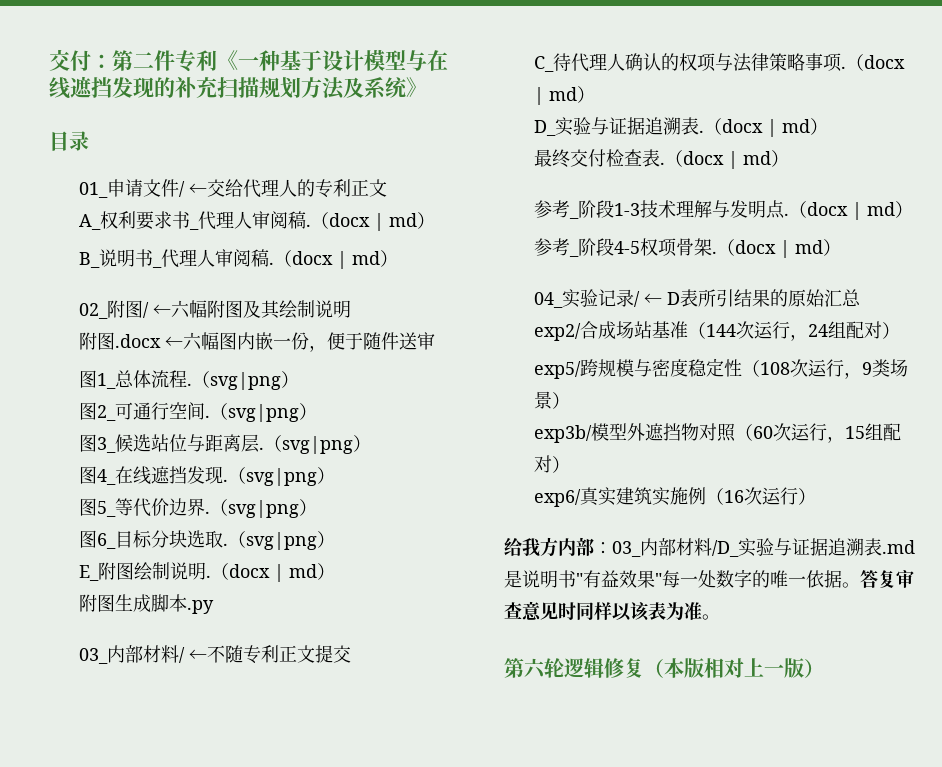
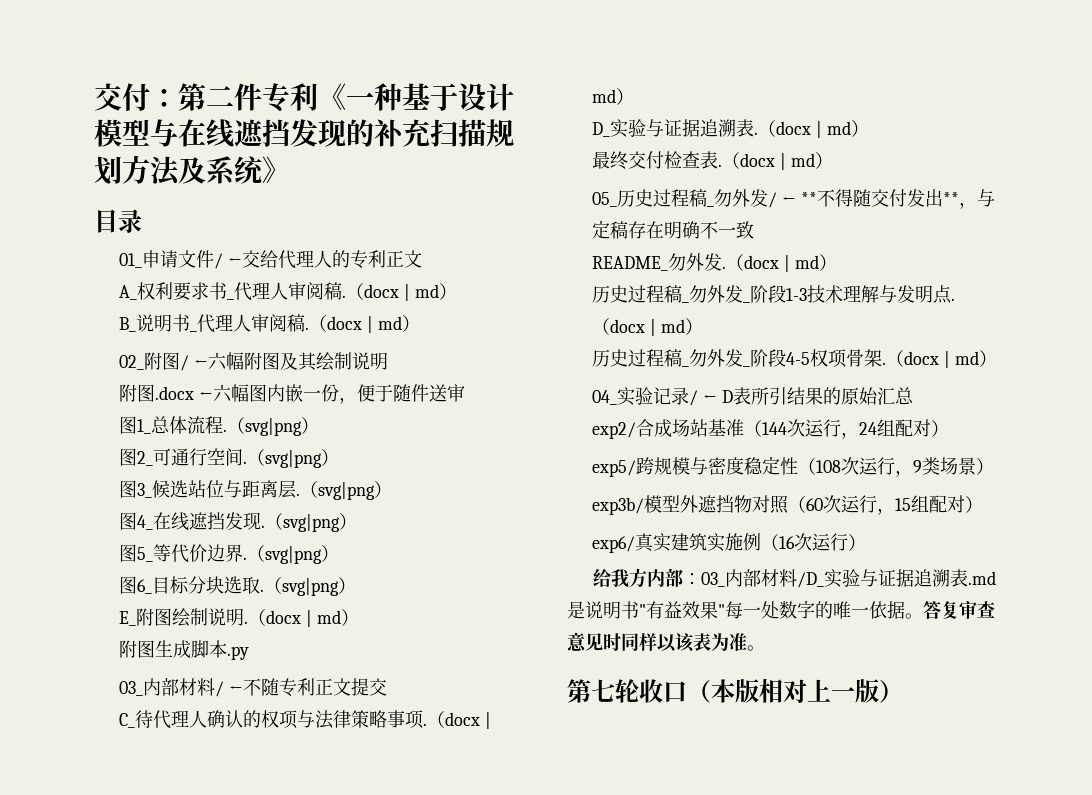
- 参考_阶段1-3技术理解与发明点.
+ 05_历史过程稿_勿外发/ ← **不得随交付发出**，与定稿存在明确不一致
+ README_勿外发.（docx | md）
+ 历史过程稿_勿外发_阶段1-3技术理解与发明点.
- 参考_阶段4-5权项骨架.
+ 历史过程稿_勿外发_阶段4-5权项骨架.
- 第六轮逻辑修复（本版相对上一版）
+ 第七轮收口（本版相对上一版）

